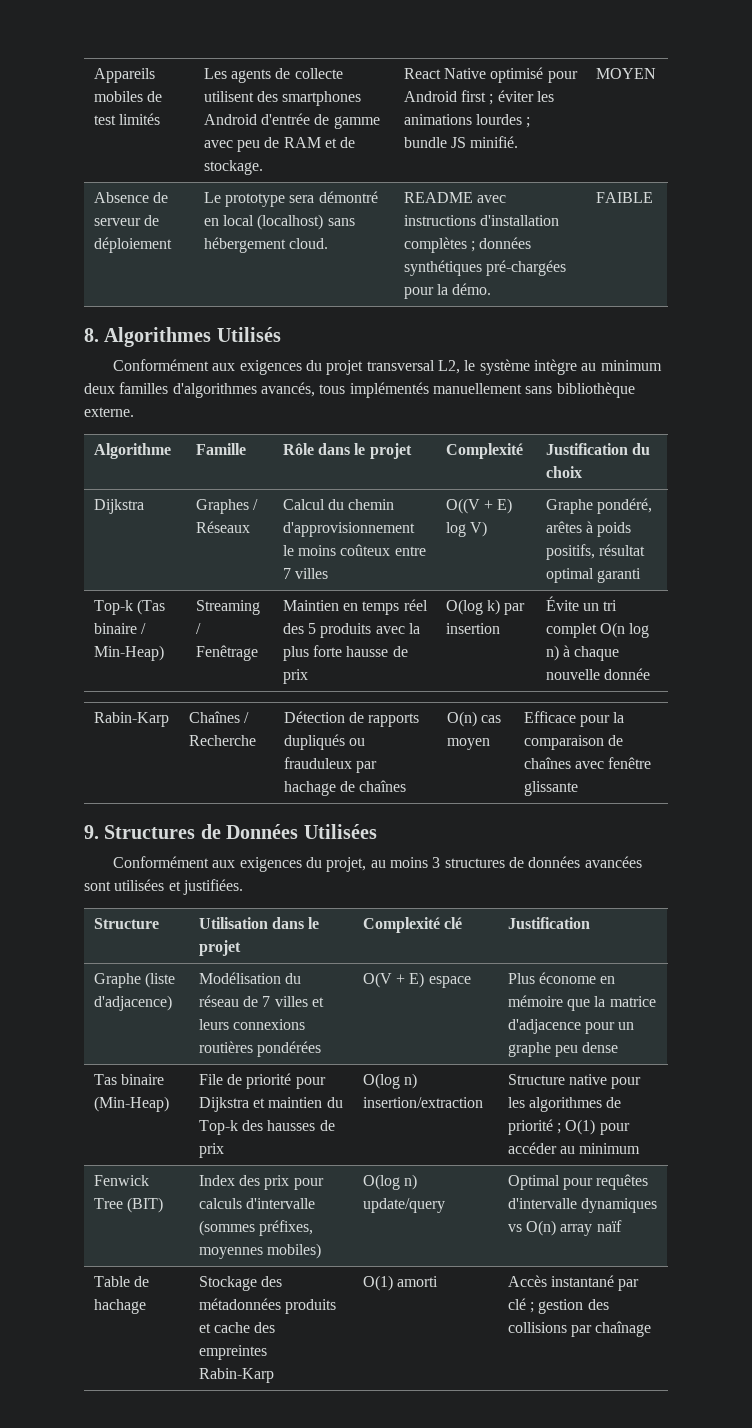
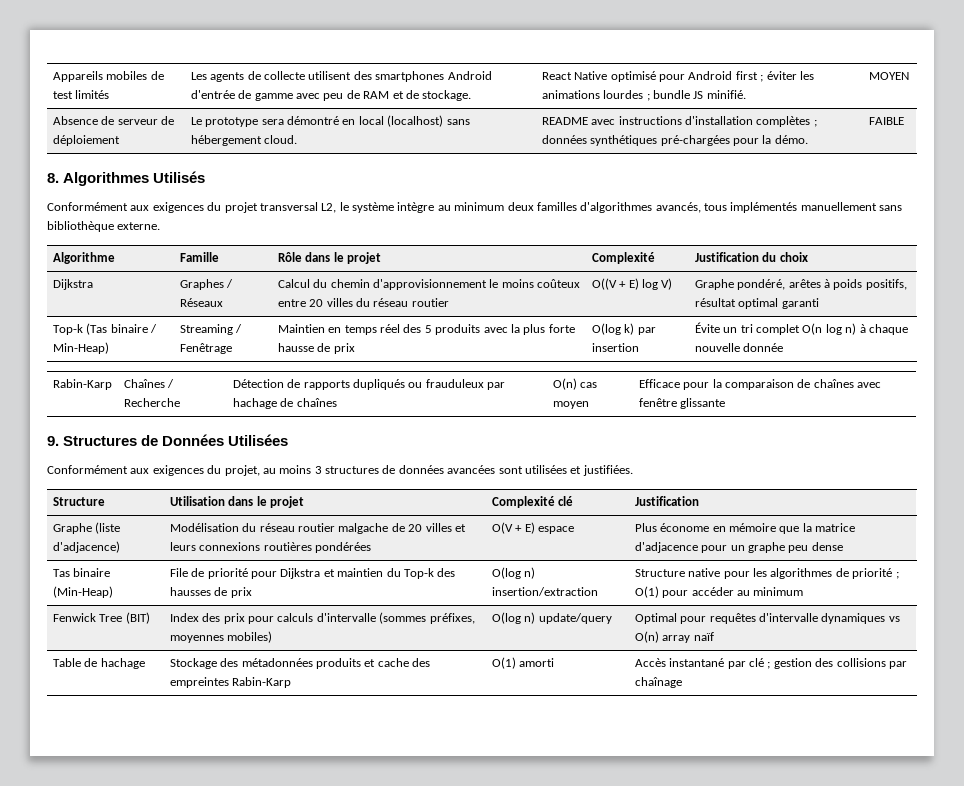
- Dijkstra | Graphes / Réseaux | Calcul du chemin d'approvisionnement le moins coûteux entre 7 villes | O((V + E) log V) | Graphe pondéré, arêtes à poids positifs, résultat optimal garanti
+ Dijkstra | Graphes / Réseaux | Calcul du chemin d'approvisionnement le moins coûteux entre 20 villes du réseau routier | O((V + E) log V) | Graphe pondéré, arêtes à poids positifs, résultat optimal garanti
- Graphe (liste d'adjacence) | Modélisation du réseau de 7 villes et leurs connexions routières pondérées | O(V + E) espace | Plus économe en mémoire que la matrice d'adjacence pour un graphe peu dense
+ Graphe (liste d'adjacence) | Modélisation du réseau routier malgache de 20 villes et leurs connexions routières pondérées | O(V + E) espace | Plus économe en mémoire que la matrice d'adjacence pour un graphe peu dense

